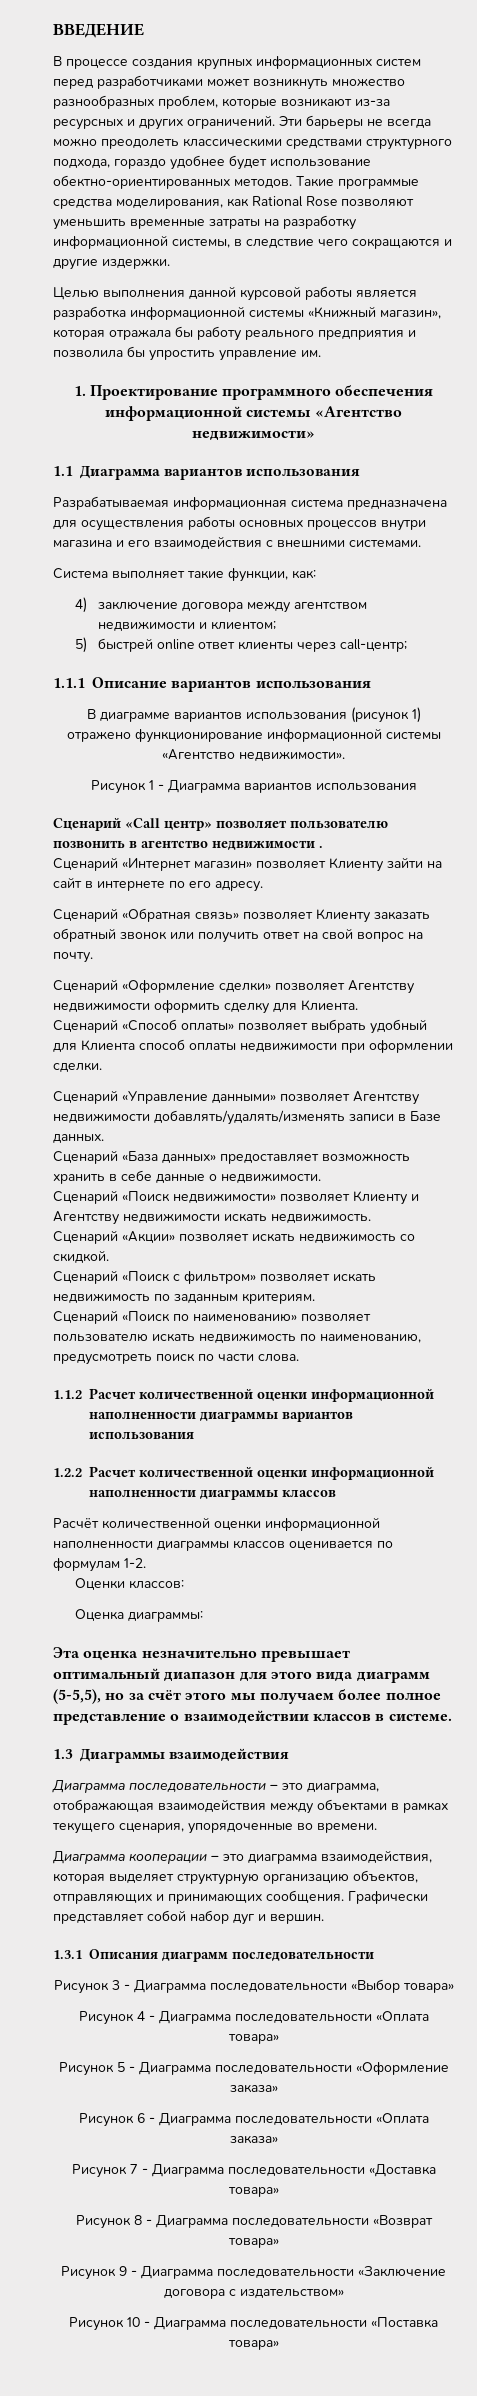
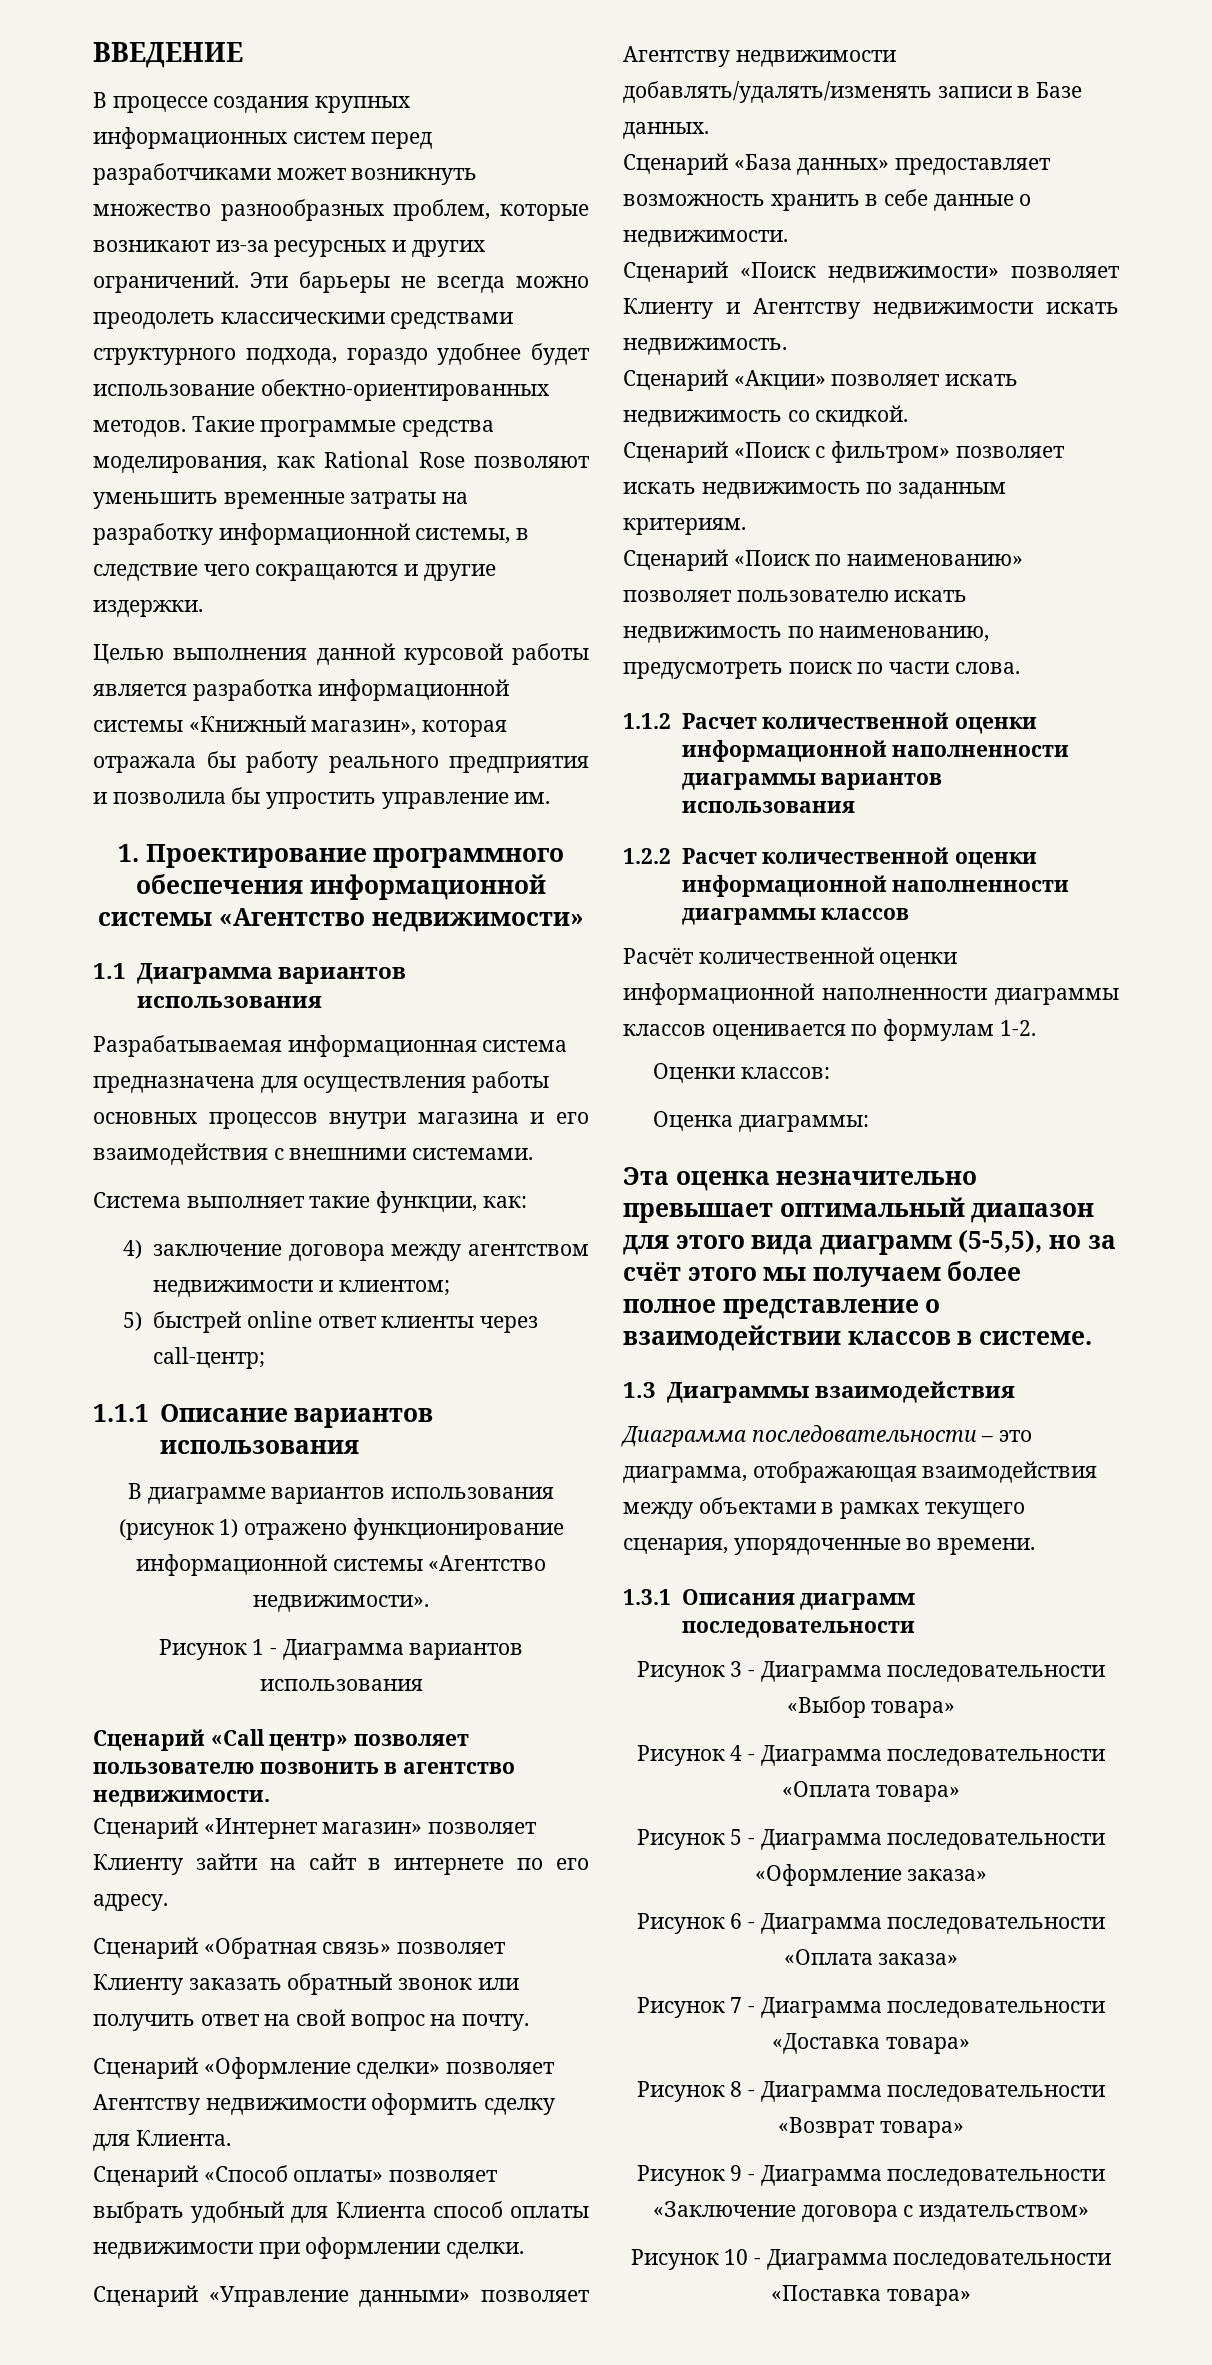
- Сценарий «Call центр» позволяет пользователю позвонить в агентство недвижимости .
+ Сценарий «Call центр» позволяет пользователю позвонить в агентство недвижимости.
- Диаграмма кооперации – это диаграмма взаимодействия, которая выделяет структурную организацию объектов, отправляющих и принимающих сообщения. Графически представляет собой набор дуг и вершин.

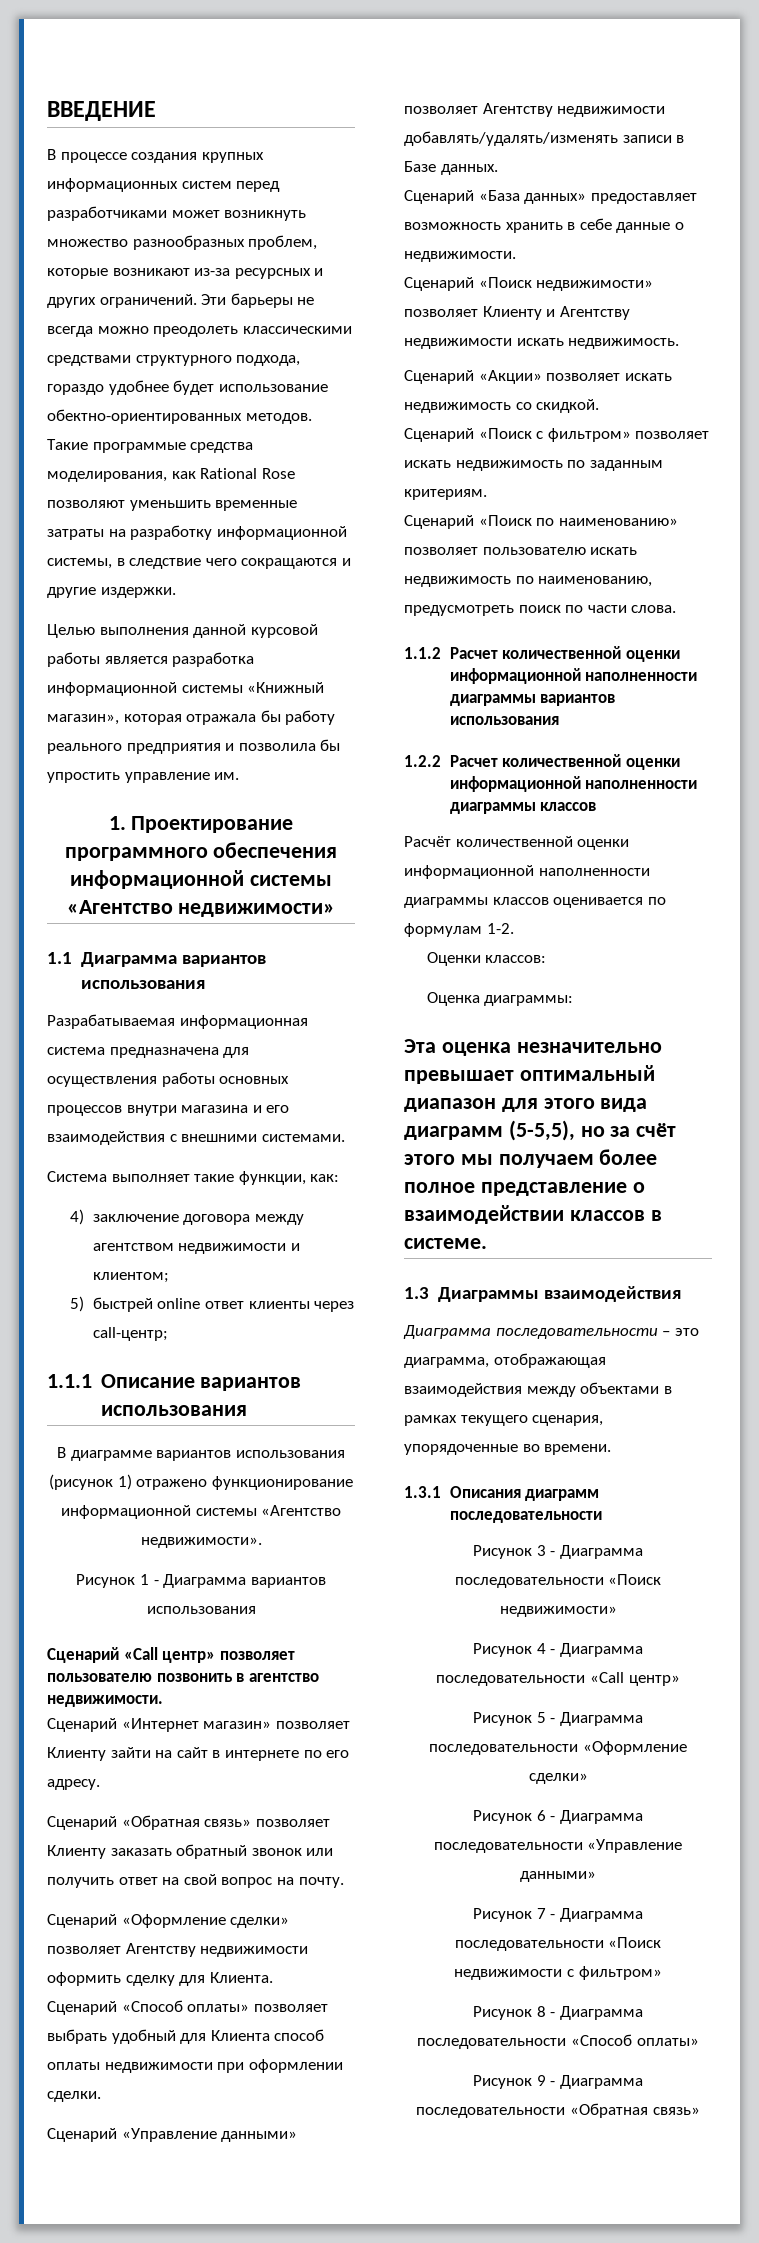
- Рисунок 3 - Диаграмма последовательности «Выбор товара»
+ Рисунок 3 - Диаграмма последовательности «Поиск недвижимости»
- Рисунок 4 - Диаграмма последовательности «Оплата товара»
+ Рисунок 4 - Диаграмма последовательности «Call центр»
- Рисунок 5 - Диаграмма последовательности «Оформление заказа»
+ Рисунок 5 - Диаграмма последовательности «Оформление сделки»
- Рисунок 6 - Диаграмма последовательности «Оплата заказа»
+ Рисунок 6 - Диаграмма последовательности «Управление данными»
- Рисунок 7 - Диаграмма последовательности «Доставка товара»
+ Рисунок 7 - Диаграмма последовательности «Поиск недвижимости с фильтром»
- Рисунок 8 - Диаграмма последовательности «Возврат товара»
+ Рисунок 8 - Диаграмма последовательности «Способ оплаты»
- Рисунок 9 - Диаграмма последовательности «Заключение договора с издательством»
- Рисунок 10 - Диаграмма последовательности «Поставка товара»
+ Рисунок 9 - Диаграмма последовательности «Обратная связь»

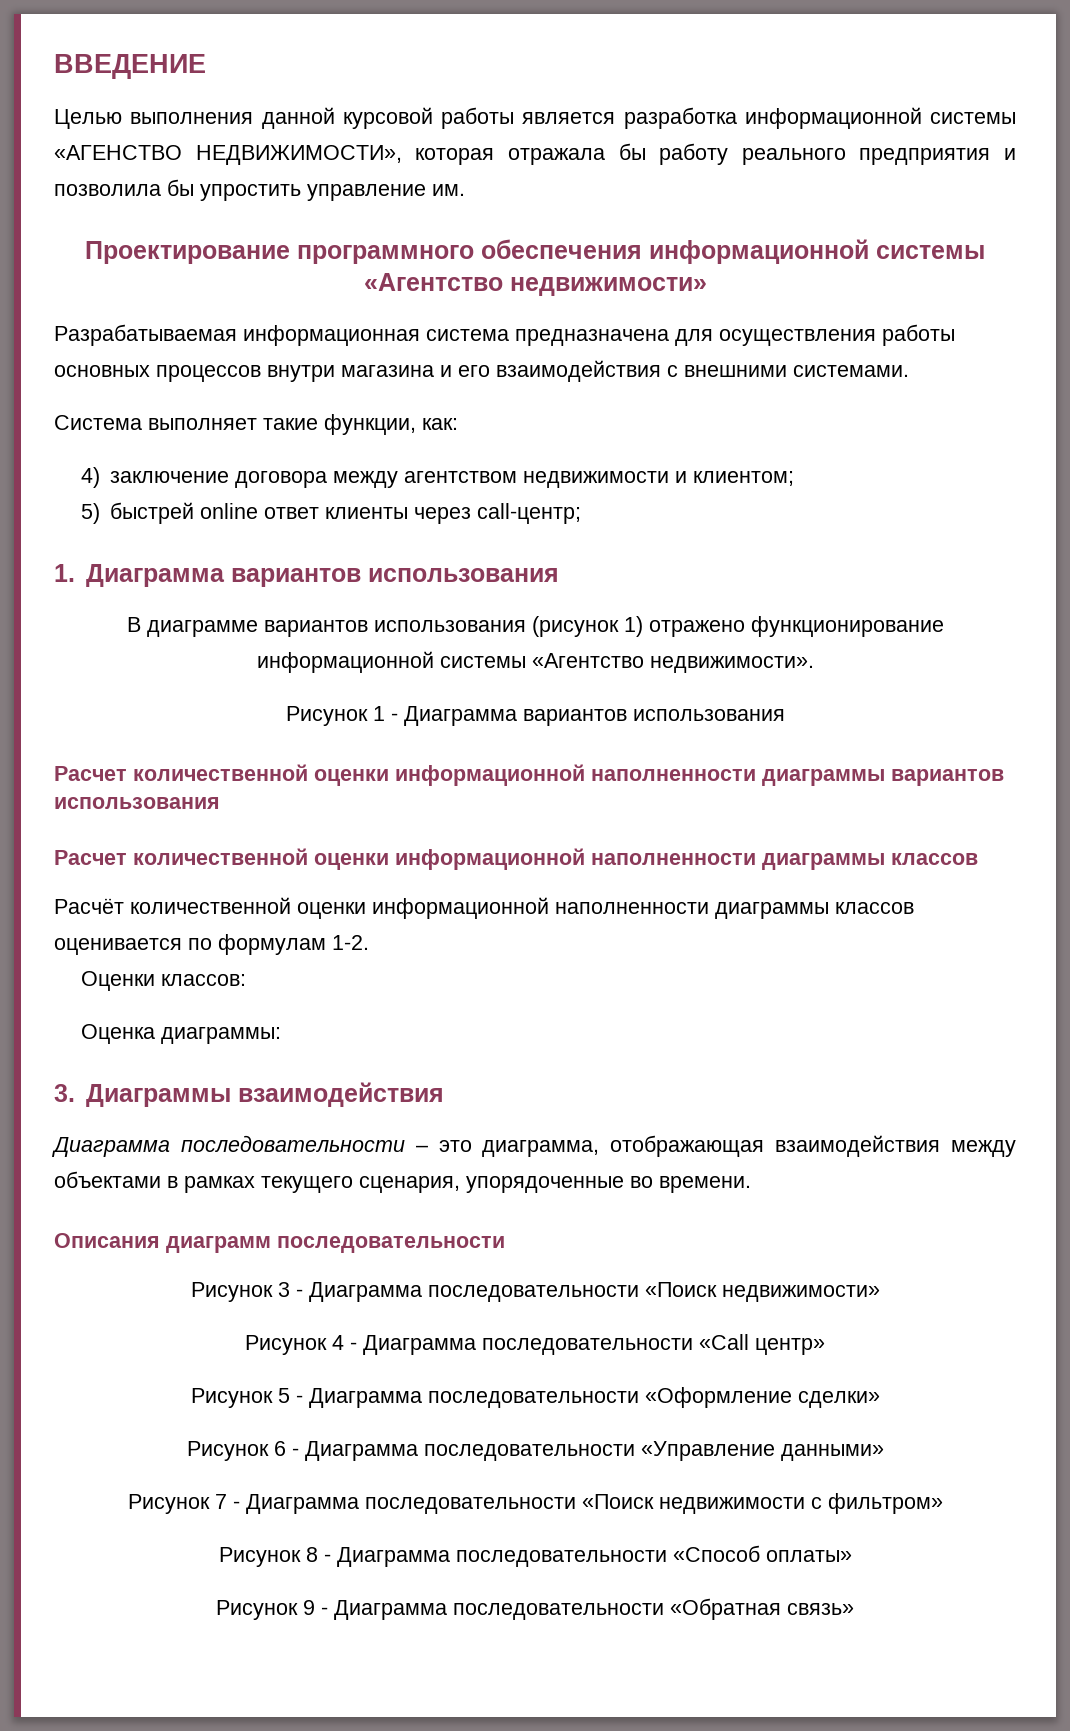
- В процессе создания крупных информационных систем перед разработчиками может возникнуть множество разнообразных проблем, которые возникают из-за ресурсных и других ограничений. Эти барьеры не всегда можно преодолеть классическими средствами структурного подхода, гораздо удобнее будет использование обектно-ориентированных методов. Такие программые средства моделирования, как Rational Rose позволяют уменьшить временные затраты на разработку информационной системы, в следствие чего сокращаются и другие издержки.
- Целью выполнения данной курсовой работы является разработка информационной системы «Книжный магазин», которая отражала бы работу реального предприятия и позволила бы упростить управление им.
+ Целью выполнения данной курсовой работы является разработка информационной системы «АГЕНСТВО НЕДВИЖИМОСТИ», которая отражала бы работу реального предприятия и позволила бы упростить управление им.
- 1. Проектирование программного обеспечения информационной системы «Агентство недвижимости»
+ Проектирование программного обеспечения информационной системы «Агентство недвижимости»
- 1.1 Диаграмма вариантов использования
- 1.1.1 Описание вариантов использования
+ 1. Диаграмма вариантов использования
- Сценарий «Call центр» позволяет пользователю позвонить в агентство недвижимости.
- Сценарий «Интернет магазин» позволяет Клиенту зайти на сайт в интернете по его адресу.
- Сценарий «Обратная связь» позволяет Клиенту заказать обратный звонок или получить ответ на свой вопрос на почту.
- Сценарий «Оформление сделки» позволяет Агентству недвижимости оформить сделку для Клиента.
- Сценарий «Способ оплаты» позволяет выбрать удобный для Клиента способ оплаты недвижимости при оформлении сделки.
- Сценарий «Управление данными» позволяет Агентству недвижимости добавлять/удалять/изменять записи в Базе данных.
- Сценарий «База данных» предоставляет возможность хранить в себе данные о недвижимости.
- Сценарий «Поиск недвижимости» позволяет Клиенту и Агентству недвижимости искать недвижимость.
- Сценарий «Акции» позволяет искать недвижимость со скидкой.
- Сценарий «Поиск с фильтром» позволяет искать недвижимость по заданным критериям.
- Сценарий «Поиск по наименованию» позволяет пользователю искать недвижимость по наименованию, предусмотреть поиск по части слова.
- 1.1.2 Расчет количественной оценки информационной наполненности диаграммы вариантов использования
+ Расчет количественной оценки информационной наполненности диаграммы вариантов использования
- 1.2.2 Расчет количественной оценки информационной наполненности диаграммы классов
+ Расчет количественной оценки информационной наполненности диаграммы классов
- Эта оценка незначительно превышает оптимальный диапазон для этого вида диаграмм (5-5,5), но за счёт этого мы получаем более полное представление о взаимодействии классов в системе.
- 1.3 Диаграммы взаимодействия
+ 3. Диаграммы взаимодействия
- 1.3.1 Описания диаграмм последовательности
+ Описания диаграмм последовательности

